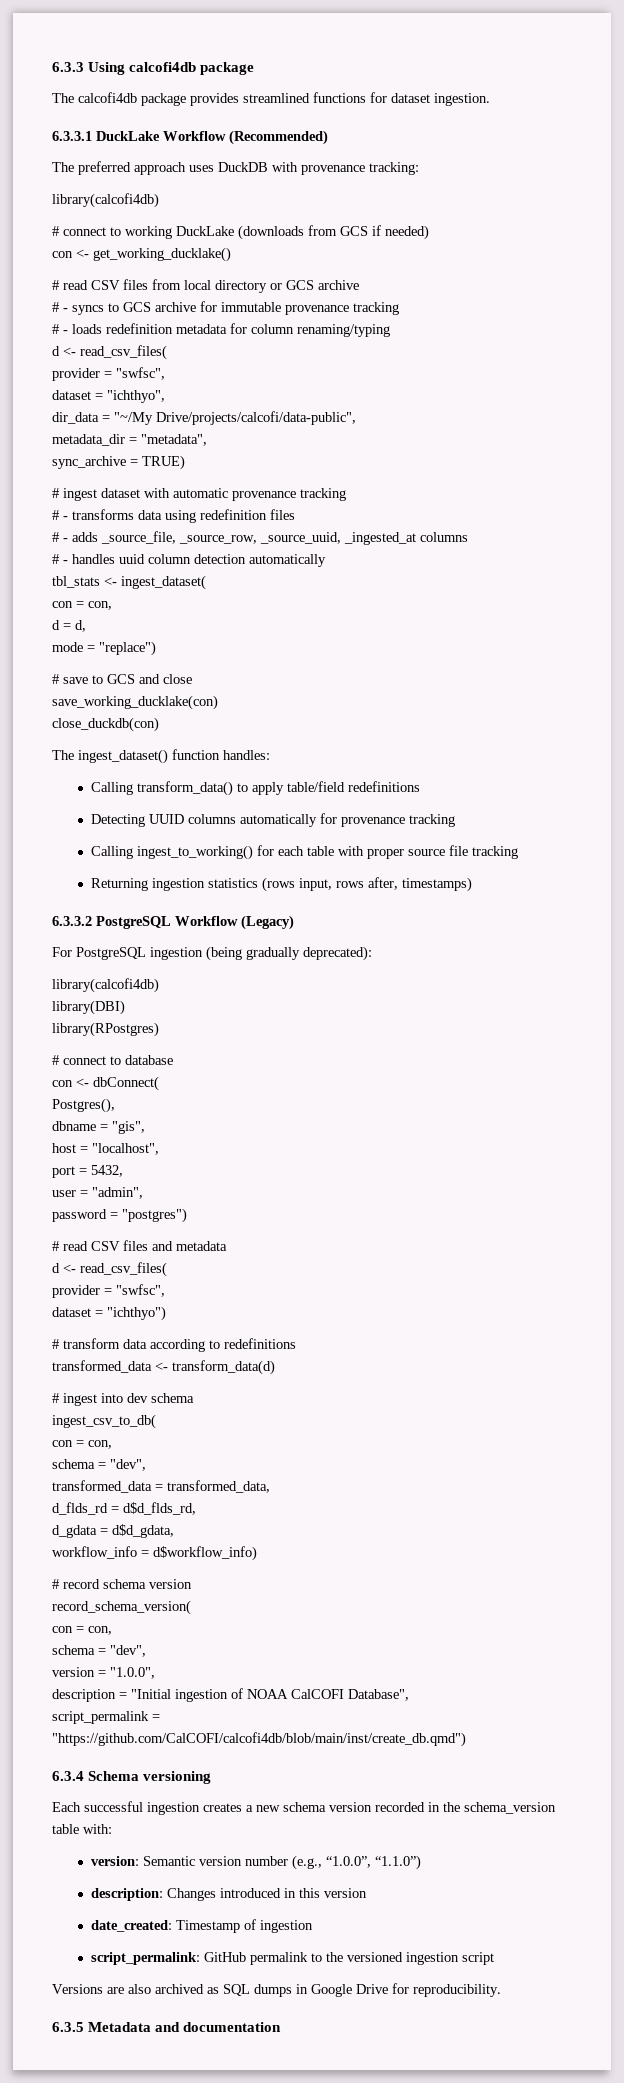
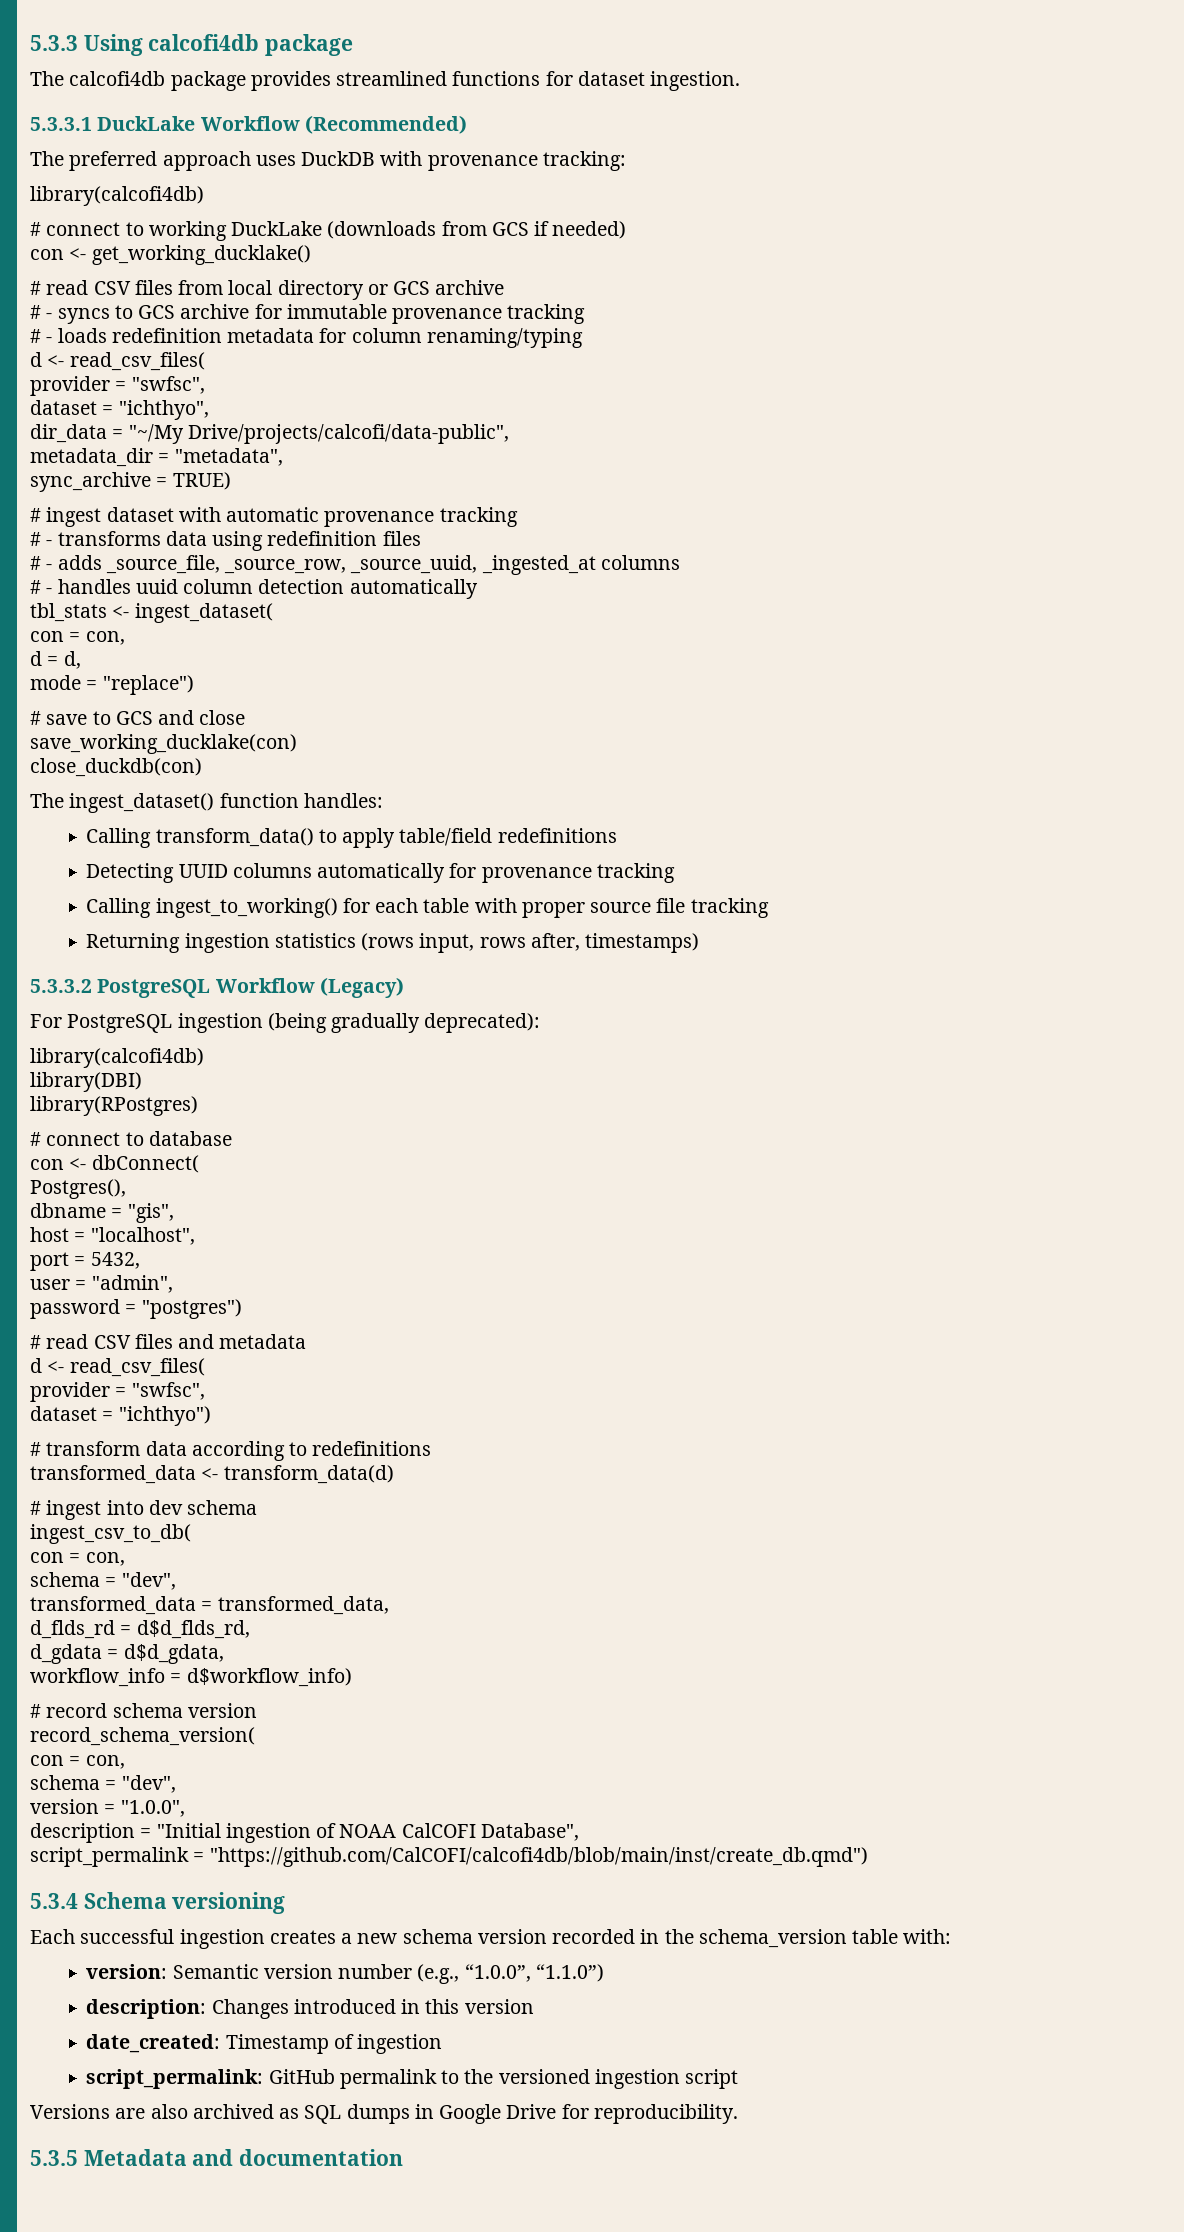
- 6.3.3 Using calcofi4db package
+ 5.3.3 Using calcofi4db package
- 6.3.3.1 DuckLake Workflow (Recommended)
+ 5.3.3.1 DuckLake Workflow (Recommended)
- 6.3.3.2 PostgreSQL Workflow (Legacy)
+ 5.3.3.2 PostgreSQL Workflow (Legacy)
- 6.3.4 Schema versioning
+ 5.3.4 Schema versioning
- 6.3.5 Metadata and documentation
+ 5.3.5 Metadata and documentation

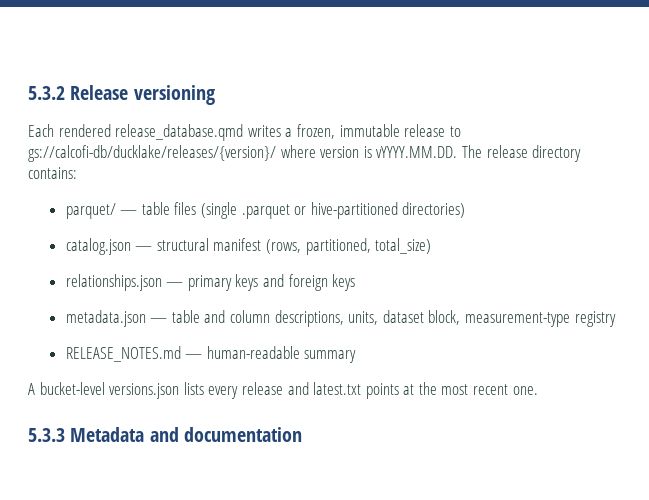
- 5.3.3 Using calcofi4db package
- The calcofi4db package provides streamlined functions for dataset ingestion.
- 5.3.3.1 DuckLake Workflow (Recommended)
- The preferred approach uses DuckDB with provenance tracking:
- library(calcofi4db)
- # connect to working DuckLake (downloads from GCS if needed)
- con <- get_working_ducklake()
- # read CSV files from local directory or GCS archive
- # - syncs to GCS archive for immutable provenance tracking
- # - loads redefinition metadata for column renaming/typing
- d <- read_csv_files(
- provider = "swfsc",
- dataset = "ichthyo",
- dir_data = "~/My Drive/projects/calcofi/data-public",
- metadata_dir = "metadata",
- sync_archive = TRUE)
- # ingest dataset with automatic provenance tracking
- # - transforms data using redefinition files
- # - adds _source_file, _source_row, _source_uuid, _ingested_at columns
- # - handles uuid column detection automatically
- tbl_stats <- ingest_dataset(
- con = con,
- d = d,
- mode = "replace")
- # save to GCS and close
- save_working_ducklake(con)
- close_duckdb(con)
- The ingest_dataset() function handles:
- Calling transform_data() to apply table/field redefinitions
- Detecting UUID columns automatically for provenance tracking
- Calling ingest_to_working() for each table with proper source file tracking
- Returning ingestion statistics (rows input, rows after, timestamps)
- 5.3.3.2 PostgreSQL Workflow (Legacy)
- For PostgreSQL ingestion (being gradually deprecated):
- library(calcofi4db)
- library(DBI)
- library(RPostgres)
- # connect to database
- con <- dbConnect(
- Postgres(),
- dbname = "gis",
- host = "localhost",
- port = 5432,
- user = "admin",
- password = "postgres")
- # read CSV files and metadata
- d <- read_csv_files(
- provider = "swfsc",
- dataset = "ichthyo")
- # transform data according to redefinitions
- transformed_data <- transform_data(d)
- # ingest into dev schema
- ingest_csv_to_db(
- con = con,
- schema = "dev",
- transformed_data = transformed_data,
- d_flds_rd = d$d_flds_rd,
- d_gdata = d$d_gdata,
- workflow_info = d$workflow_info)
- # record schema version
- record_schema_version(
- con = con,
- schema = "dev",
- version = "1.0.0",
- description = "Initial ingestion of NOAA CalCOFI Database",
- script_permalink = "https://github.com/CalCOFI/calcofi4db/blob/main/inst/create_db.qmd")
- 5.3.4 Schema versioning
- Each successful ingestion creates a new schema version recorded in the schema_version table with:
- version: Semantic version number (e.g., “1.0.0”, “1.1.0”)
- description: Changes introduced in this version
- date_created: Timestamp of ingestion
- script_permalink: GitHub permalink to the versioned ingestion script
- Versions are also archived as SQL dumps in Google Drive for reproducibility.
- 5.3.5 Metadata and documentation
+ 5.3.2 Release versioning
+ Each rendered release_database.qmd writes a frozen, immutable release to gs://calcofi-db/ducklake/releases/{version}/ where version is vYYYY.MM.DD. The release directory contains:
+ parquet/ — table files (single .parquet or hive-partitioned directories)
+ catalog.json — structural manifest (rows, partitioned, total_size)
+ relationships.json — primary keys and foreign keys
+ metadata.json — table and column descriptions, units, dataset block, measurement-type registry
+ RELEASE_NOTES.md — human-readable summary
+ A bucket-level versions.json lists every release and latest.txt points at the most recent one.
+ 5.3.3 Metadata and documentation

